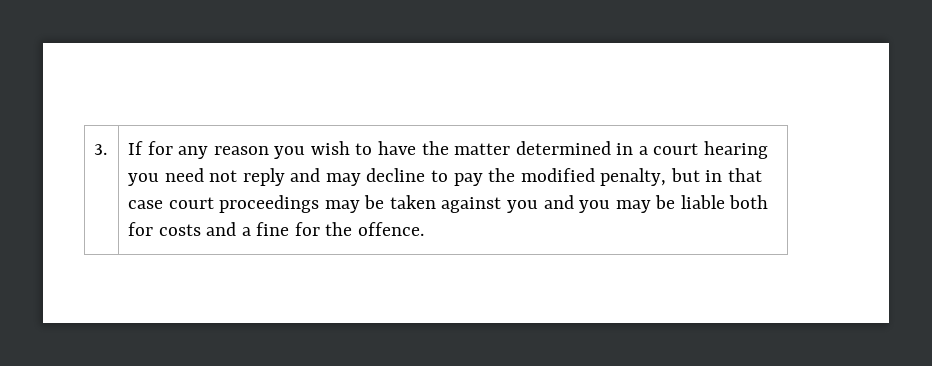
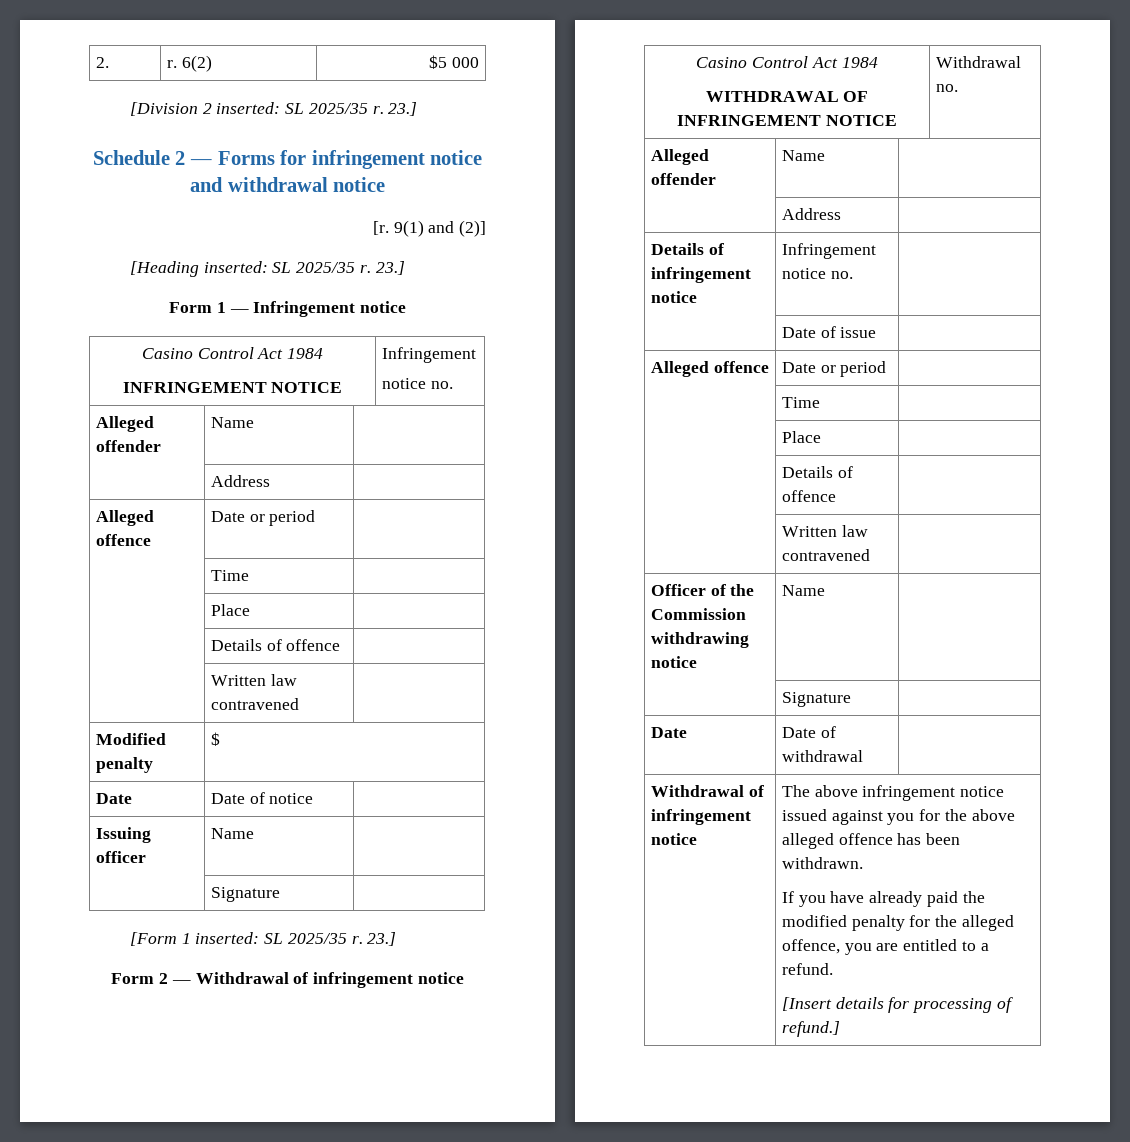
- 3. | If for any reason you wish to have the matter determined in a court hearing you need not reply and may decline to pay the modified penalty, but in that case court proceedings may be taken against you and you may be liable both for costs and a fine for the offence.
+ 2. | r. 6(2) | $5 000
+ [Division 2 inserted: SL 2025/35 r. 23.]
+ Schedule 2 — Forms for infringement notice and withdrawal notice
+ [r. 9(1) and (2)]
+ [Heading inserted: SL 2025/35 r. 23.]
+ Form 1 — Infringement notice
+ Casino Control Act 1984
+ INFRINGEMENT NOTICE | Infringement
+ notice no.
+ Alleged offender | Name |
+ | Address |
+ Alleged offence | Date or period |
+ | Time |
+ | Place |
+ | Details of offence |
+ | Written law contravened |
+ Modified penalty | $
+ Date | Date of notice |
+ Issuing officer | Name |
+ | Signature |
+ [Form 1 inserted: SL 2025/35 r. 23.]
+ Form 2 — Withdrawal of infringement notice
+ Casino Control Act 1984
+ WITHDRAWAL OF INFRINGEMENT NOTICE | Withdrawal no.
+ Alleged offender | Name |
+ | Address |
+ Details of infringement notice | Infringement notice no. |
+ | Date of issue |
+ Alleged offence | Date or period |
+ | Time |
+ | Place |
+ | Details of offence |
+ | Written law contravened |
+ Officer of the Commission withdrawing notice | Name |
+ | Signature |
+ Date | Date of withdrawal |
+ Withdrawal of infringement notice | The above infringement notice issued against you for the above alleged offence has been withdrawn.
+ If you have already paid the modified penalty for the alleged offence, you are entitled to a refund.
+ [Insert details for processing of refund.]

